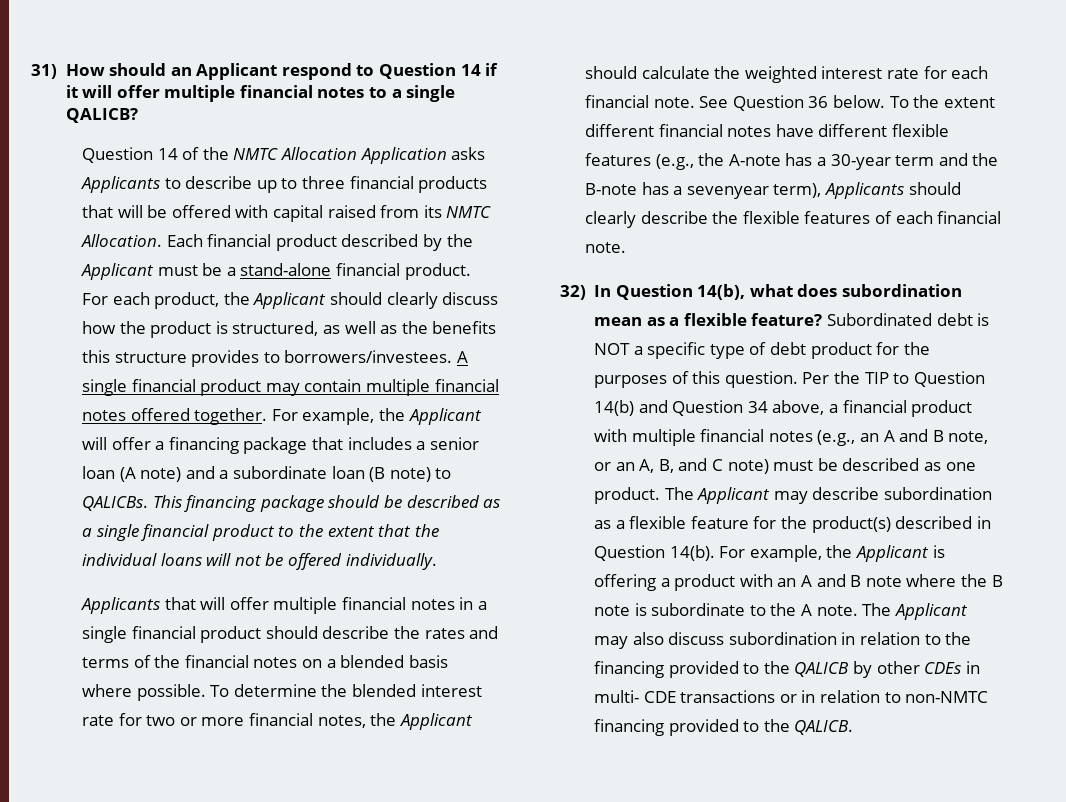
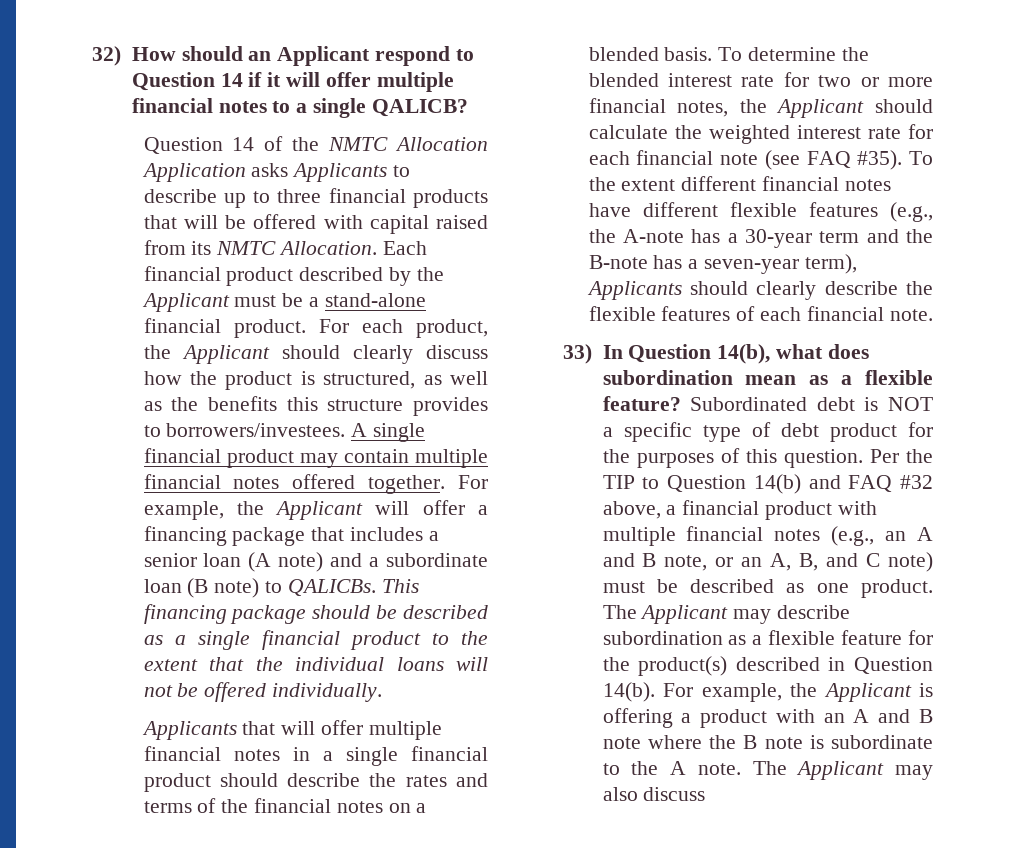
- 31) How should an Applicant respond to Question 14 if it will offer multiple financial notes to a single QALICB?
+ 32) How should an Applicant respond to Question 14 if it will offer multiple financial notes to a single QALICB?
- Applicants that will offer multiple financial notes in a single financial product should describe the rates and terms of the financial notes on a blended basis where possible.
+ Applicants that will offer multiple financial notes in a single financial product should describe the rates and terms of the financial notes on a blended basis.
- To determine the blended interest rate for two or more financial notes, the Applicant should calculate the weighted interest rate for each financial note. See Question 36 below.
+ To determine the blended interest rate for two or more financial notes, the Applicant should calculate the weighted interest rate for each financial note (see FAQ #35).
- To the extent different financial notes have different flexible features (e.g., the A-note has a 30-year term and the B-note has a sevenyear term), Applicants should clearly describe the flexible features of each financial note.
+ To the extent different financial notes have different flexible features (e.g., the A-note has a 30-year term and the B-note has a seven-year term), Applicants should clearly describe the flexible features of each financial note.
- 32) In Question 14(b), what does subordination mean as a flexible feature?
+ 33) In Question 14(b), what does subordination mean as a flexible feature?
- Per the TIP to Question 14(b) and Question 34 above, a financial product with multiple financial notes (e.g., an A and B note, or an A, B, and C note) must be described as one product.
+ Per the TIP to Question 14(b) and FAQ #32 above, a financial product with multiple financial notes (e.g., an A and B note, or an A, B, and C note) must be described as one product.
- The Applicant may also discuss subordination in relation to the financing provided to the QALICB by other CDEs in multi- CDE transactions or in relation to non-NMTC financing provided to the QALICB.
+ The Applicant may also discuss

